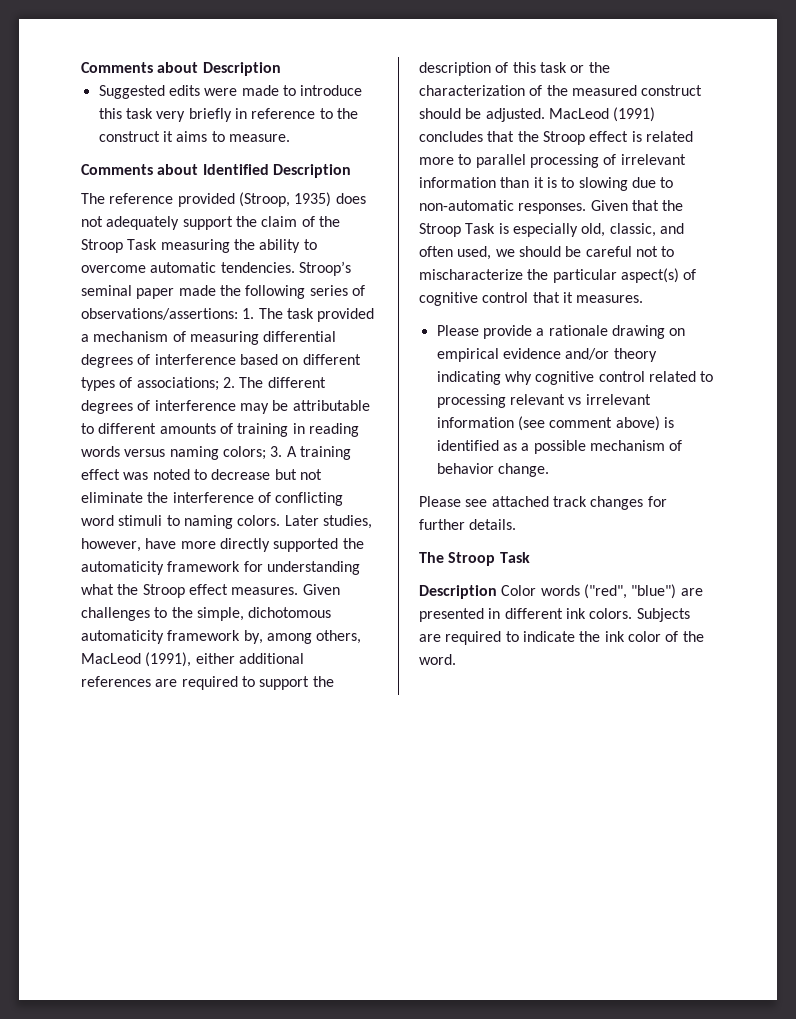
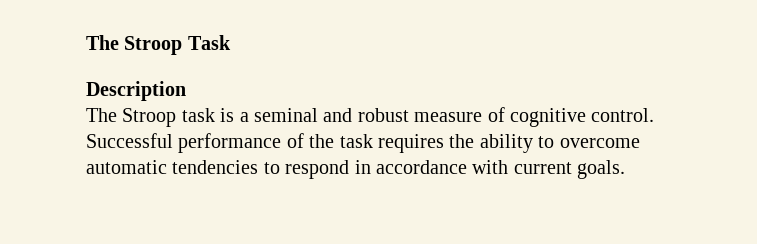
- Comments about Description
- Suggested edits were made to introduce this task very briefly in reference to the construct it aims to measure.
- Comments about Identified Description
- The reference provided (Stroop, 1935) does not adequately support the claim of the Stroop Task measuring the ability to overcome automatic tendencies. Stroop’s seminal paper made the following series of observations/assertions: 1. The task provided a mechanism of measuring differential degrees of interference based on different types of associations; 2. The different degrees of interference may be attributable to different amounts of training in reading words versus naming colors; 3. A training effect was noted to decrease but not eliminate the interference of conflicting word stimuli to naming colors. Later studies, however, have more directly supported the automaticity framework for understanding what the Stroop effect measures. Given challenges to the simple, dichotomous automaticity framework by, among others, MacLeod (1991), either additional references are required to support the description of this task or the characterization of the measured construct should be adjusted. MacLeod (1991) concludes that the Stroop effect is related more to parallel processing of irrelevant information than it is to slowing due to non-automatic responses. Given that the Stroop Task is especially old, classic, and often used, we should be careful not to mischaracterize the particular aspect(s) of cognitive control that it measures.
- Please provide a rationale drawing on empirical evidence and/or theory indicating why cognitive control related to processing relevant vs irrelevant information (see comment above) is identified as a possible mechanism of behavior change.
- Please see attached track changes for further details.
  The Stroop Task
- Description Color words ("red", "blue") are presented in different ink colors. Subjects are required to indicate the ink color of the word.
+ Description
+ The Stroop task is a seminal and robust measure of cognitive control. Successful performance of the task requires the ability to overcome automatic tendencies to respond in accordance with current goals.

